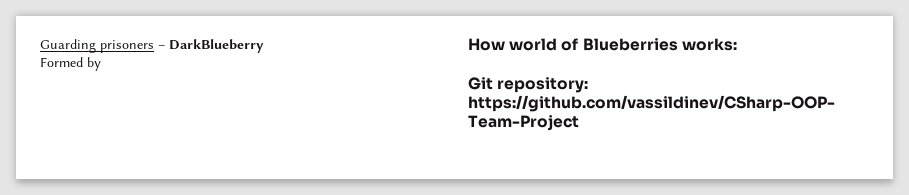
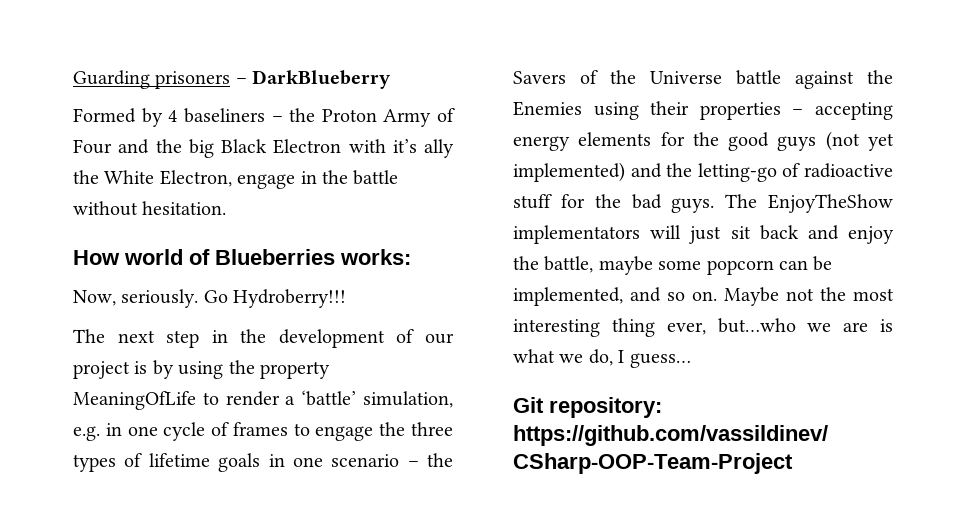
- Formed by
+ Formed by 4 baseliners – the Proton Army of Four and the big Black Electron with it’s ally the White Electron, engage in the battle without hesitation.
+ Now, seriously. Go Hydroberry!!!
+ The next step in the development of our project is by using the property MeaningOfLife to render a ‘battle’ simulation, e.g. in one cycle of frames to engage the three types of lifetime goals in one scenario – the Savers of the Universe battle against the Enemies using their properties – accepting energy elements for the good guys (not yet implemented) and the letting-go of radioactive stuff for the bad guys. The EnjoyTheShow implementators will just sit back and enjoy the battle, maybe some popcorn can be implemented, and so on. Maybe not the most interesting thing ever, but…who we are is what we do, I guess…

